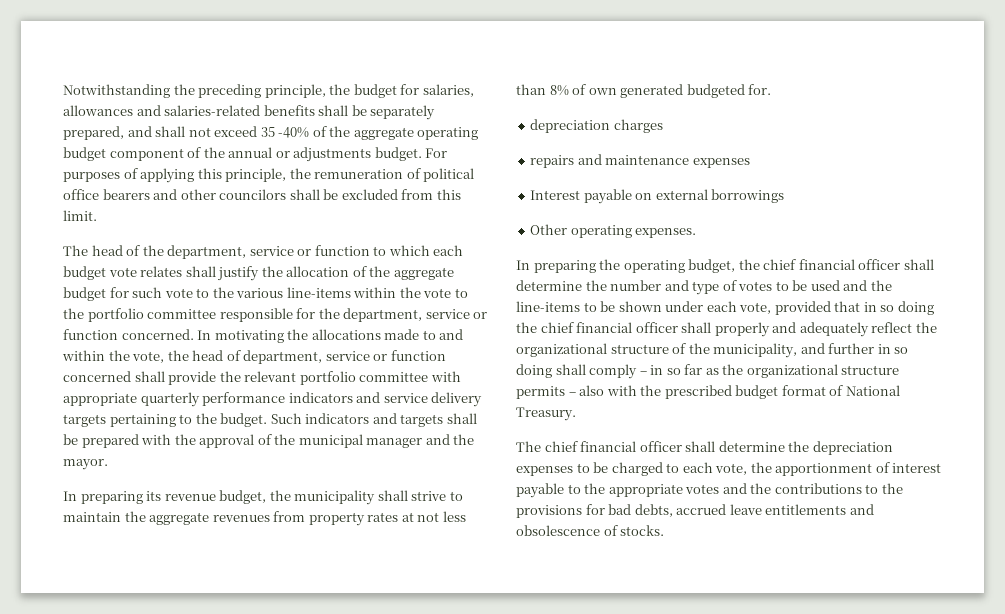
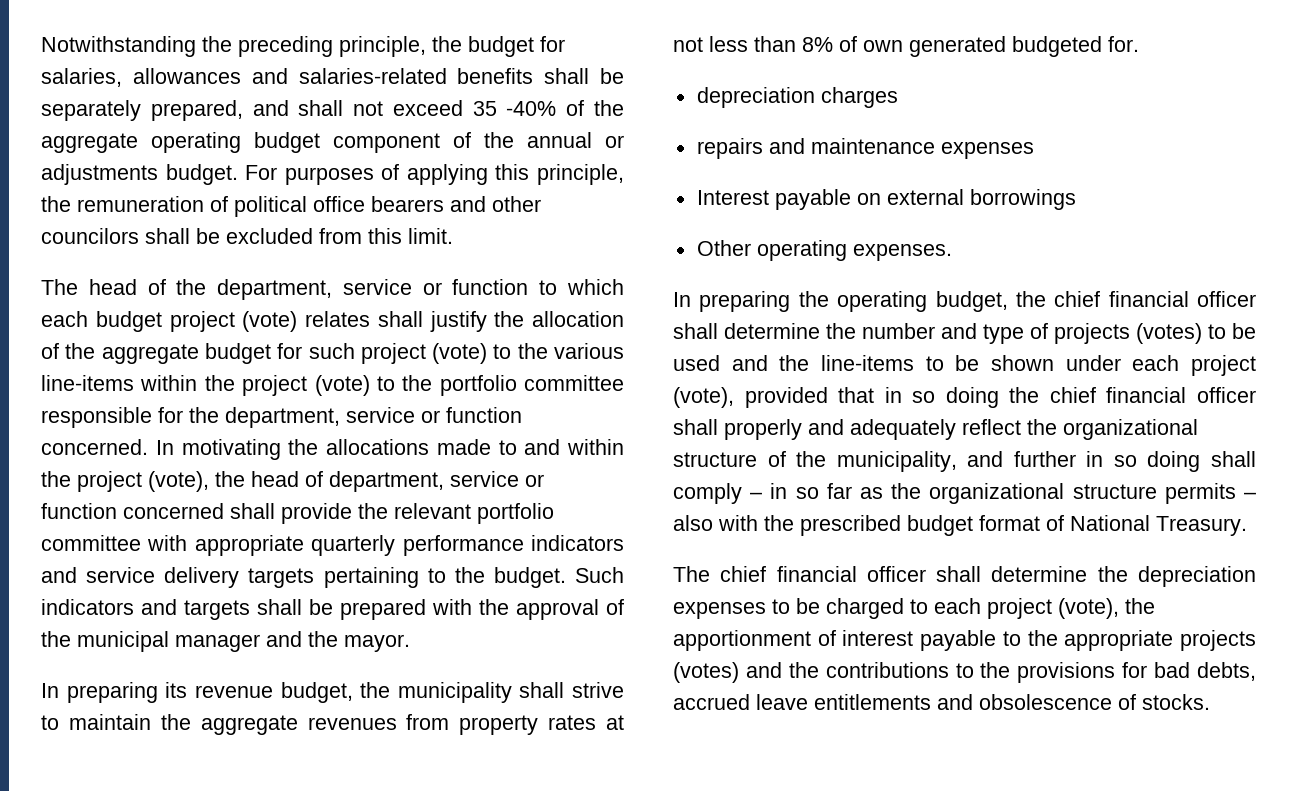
- The head of the department, service or function to which each budget vote relates shall justify the allocation of the aggregate budget for such vote to the various line-items within the vote to the portfolio committee responsible for the department, service or function concerned.
+ The head of the department, service or function to which each budget project (vote) relates shall justify the allocation of the aggregate budget for such project (vote) to the various line-items within the project (vote) to the portfolio committee responsible for the department, service or function concerned.
- In motivating the allocations made to and within the vote, the head of department, service or function concerned shall provide the relevant portfolio committee with appropriate quarterly performance indicators and service delivery targets pertaining to the budget.
+ In motivating the allocations made to and within the project (vote), the head of department, service or function concerned shall provide the relevant portfolio committee with appropriate quarterly performance indicators and service delivery targets pertaining to the budget.
- In preparing the operating budget, the chief financial officer shall determine the number and type of votes to be used and the line-items to be shown under each vote, provided that in so doing the chief financial officer shall properly and adequately reflect the organizational structure of the municipality, and further in so doing shall comply – in so far as the organizational structure permits – also with the prescribed budget format of National Treasury.
+ In preparing the operating budget, the chief financial officer shall determine the number and type of projects (votes) to be used and the line-items to be shown under each project (vote), provided that in so doing the chief financial officer shall properly and adequately reflect the organizational structure of the municipality, and further in so doing shall comply – in so far as the organizational structure permits – also with the prescribed budget format of National Treasury.
- The chief financial officer shall determine the depreciation expenses to be charged to each vote, the apportionment of interest payable to the appropriate votes and the contributions to the provisions for bad debts, accrued leave entitlements and obsolescence of stocks.
+ The chief financial officer shall determine the depreciation expenses to be charged to each project (vote), the apportionment of interest payable to the appropriate projects (votes) and the contributions to the provisions for bad debts, accrued leave entitlements and obsolescence of stocks.

